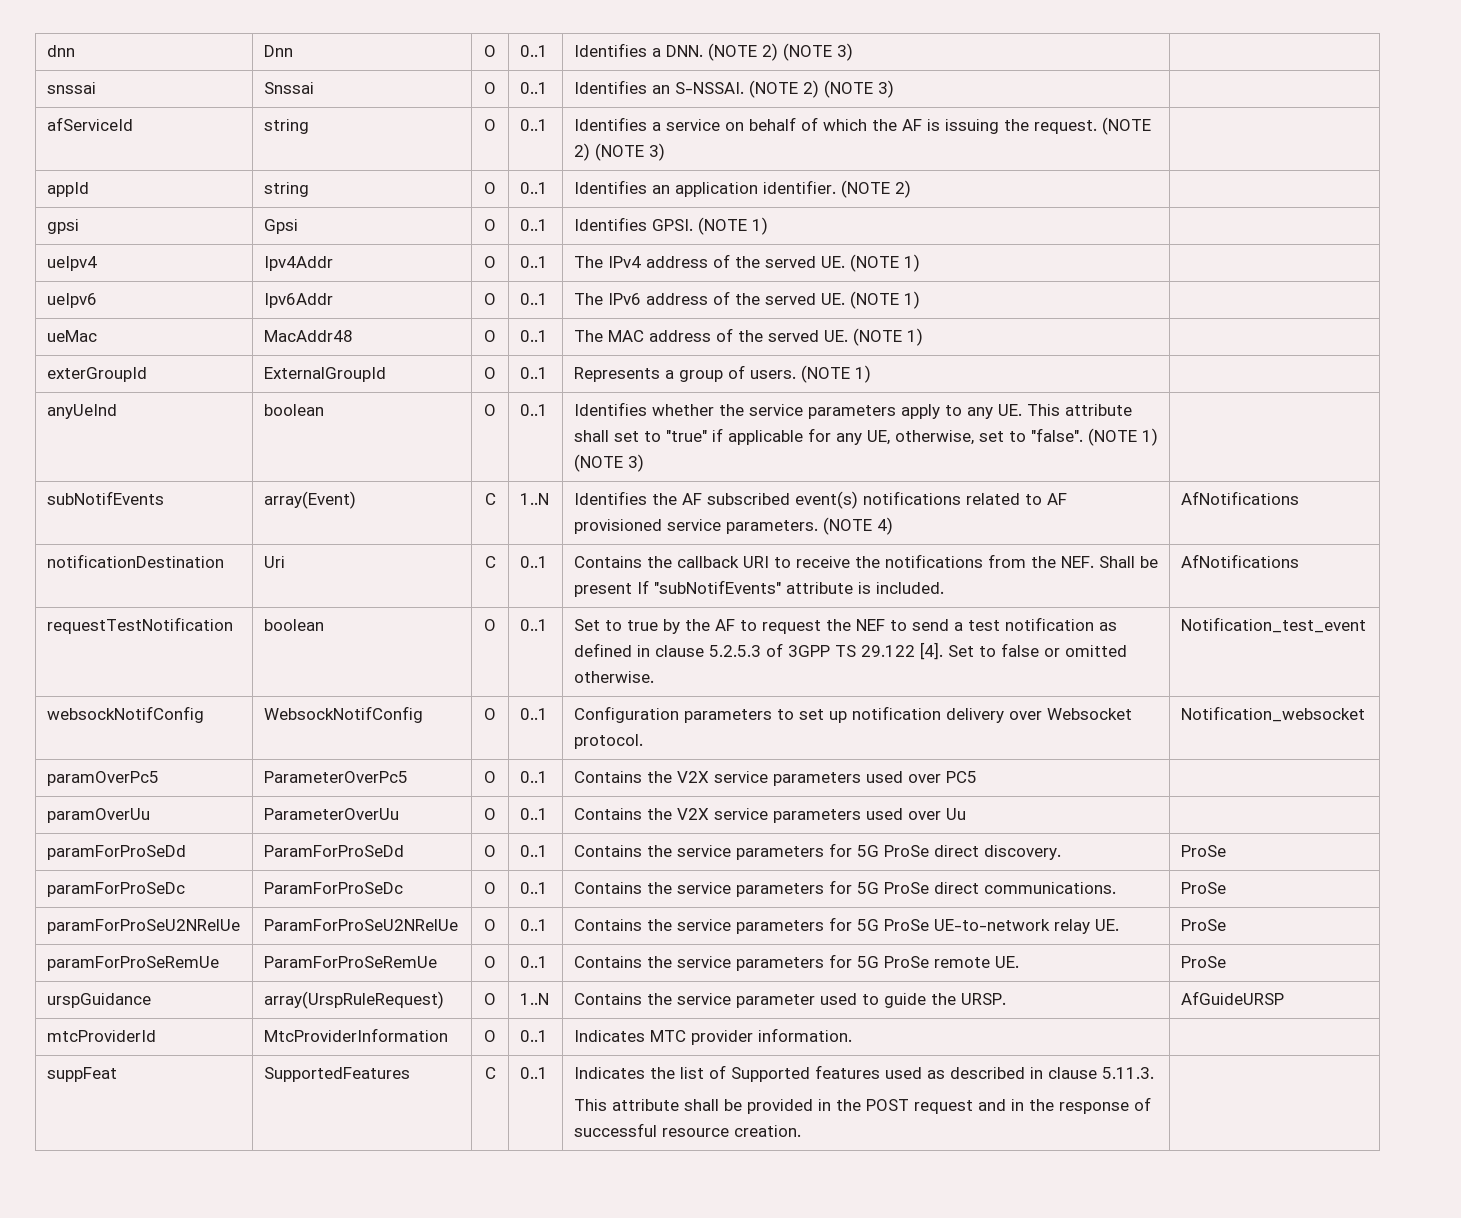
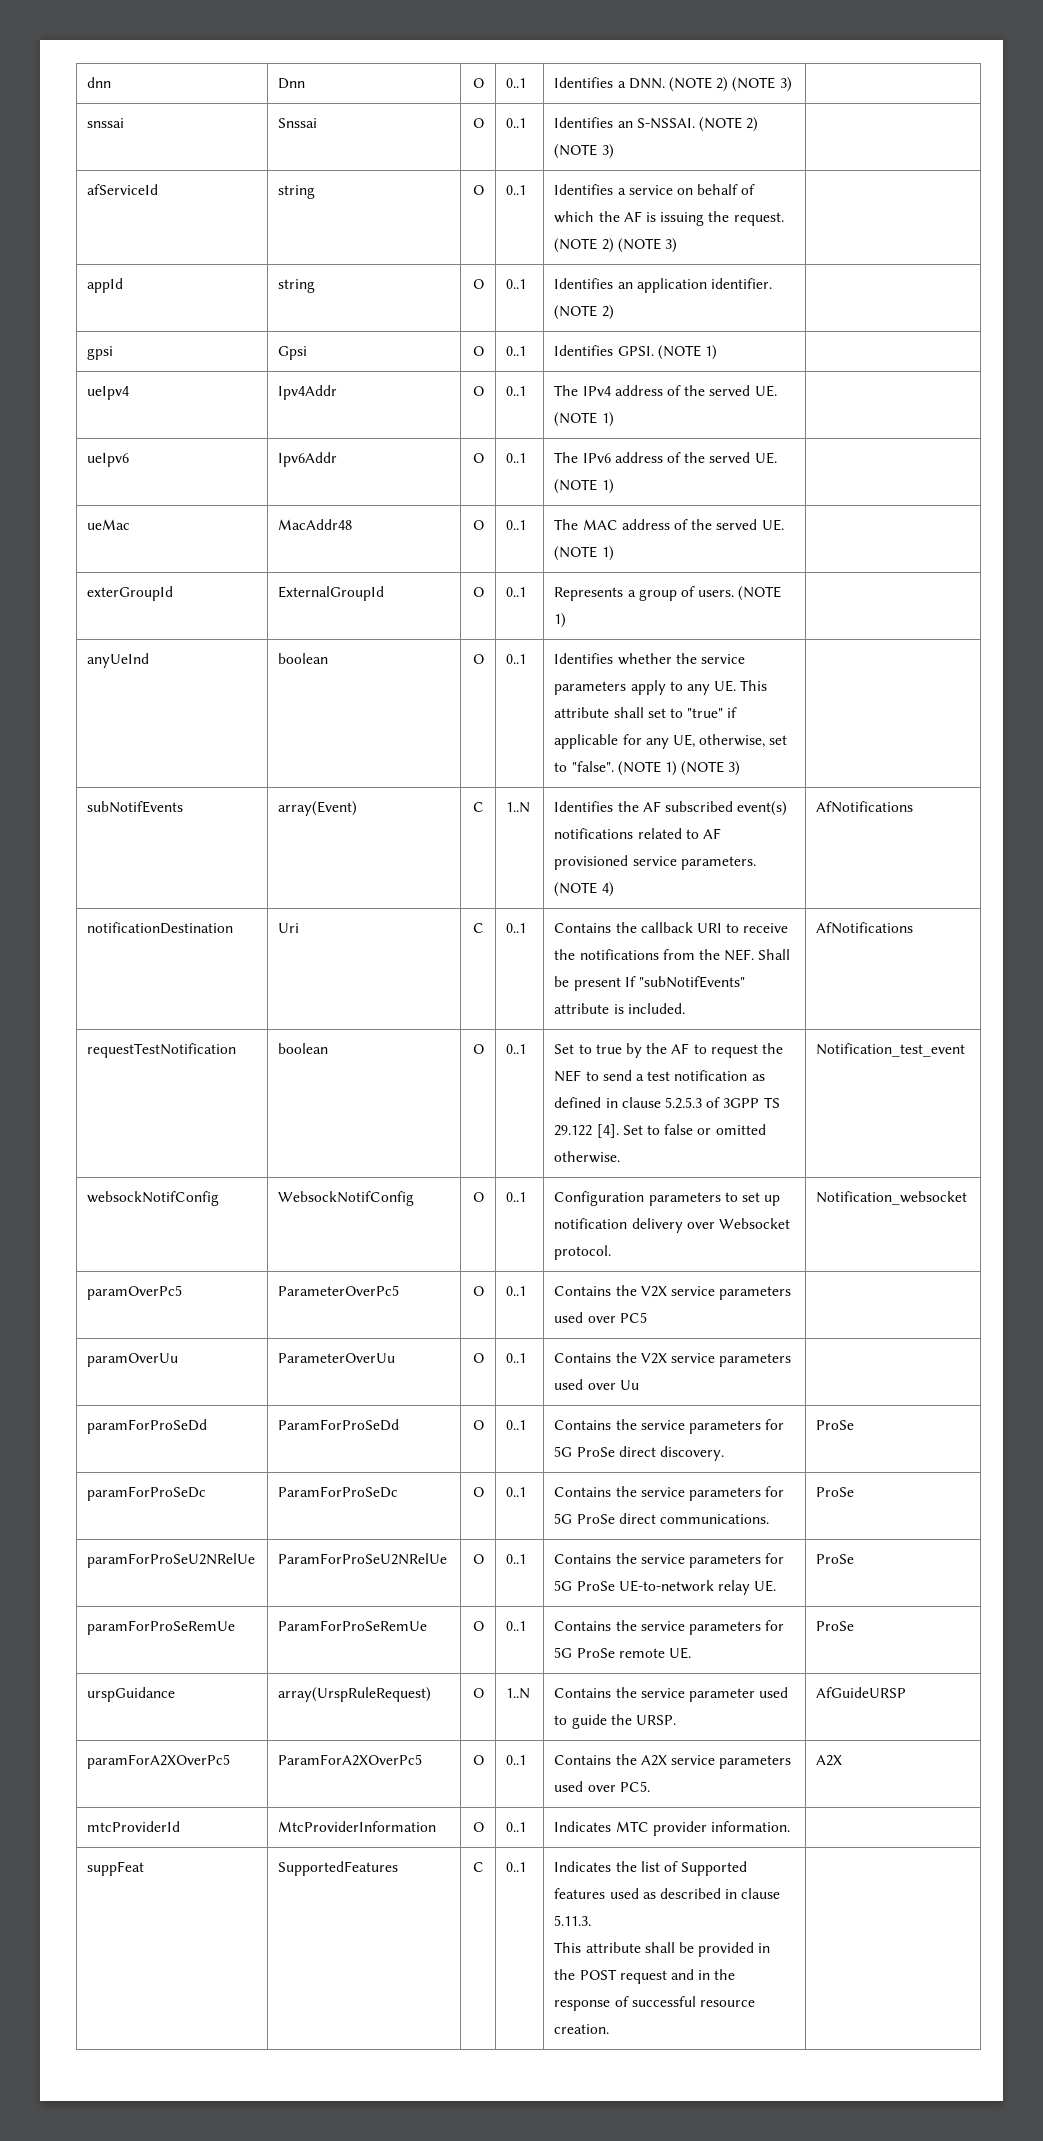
+ paramForA2XOverPc5 | ParamForA2XOverPc5 | O | 0..1 | Contains the A2X service parameters used over PC5. | A2X

